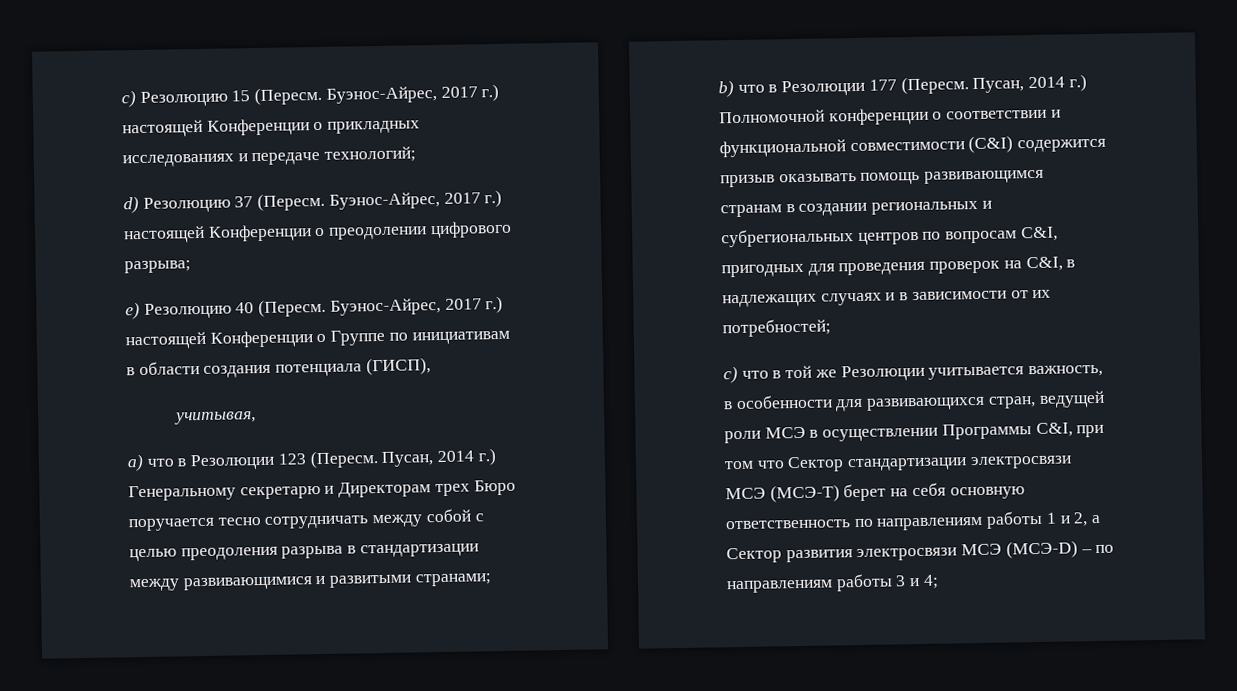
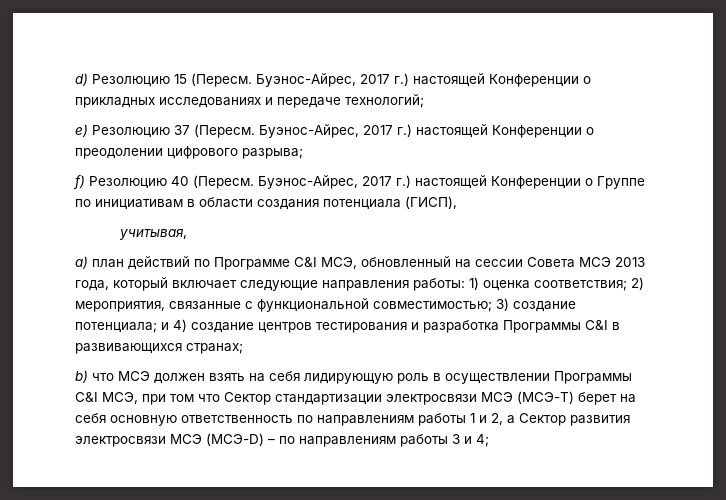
- c) Резолюцию 15 (Пересм.
+ d) Резолюцию 15 (Пересм.
- d) Резолюцию 37 (Пересм.
+ e) Резолюцию 37 (Пересм.
- e) Резолюцию 40 (Пересм.
+ f) Резолюцию 40 (Пересм.
- a) что в Резолюции 123 (Пересм. Пусан, 2014 г.) Генеральному секретарю и Директорам трех Бюро поручается тесно сотрудничать между собой с целью преодоления разрыва в стандартизации между развивающимися и развитыми странами;
- b) что в Резолюции 177 (Пересм. Пусан, 2014 г.) Полномочной конференции о соответствии и функциональной совместимости (C&I) содержится призыв оказывать помощь развивающимся странам в создании региональных и субрегиональных центров по вопросам C&I, пригодных для проведения проверок на C&I, в надлежащих случаях и в зависимости от их потребностей;
- c) что в той же Резолюции учитывается важность, в особенности для развивающихся стран, ведущей роли МСЭ в осуществлении Программы C&I, при том что Сектор стандартизации электросвязи МСЭ (МСЭ-Т) берет на себя основную ответственность по направлениям работы 1 и 2, а Сектор развития электросвязи МСЭ (МСЭ-D) – по направлениям работы 3 и 4;
+ a) план действий по Программе C&I МСЭ, обновленный на сессии Совета МСЭ 2013 года, который включает следующие направления работы: 1) оценка соответствия; 2) мероприятия, связанные с функциональной совместимостью; 3) создание потенциала; и 4) создание центров тестирования и разработка Программы C&I в развивающихся странах;
+ b) что МСЭ должен взять на себя лидирующую роль в осуществлении Программы C&I МСЭ, при том что Сектор стандартизации электросвязи МСЭ (МСЭ-Т) берет на себя основную ответственность по направлениям работы 1 и 2, а Сектор развития электросвязи МСЭ (МСЭ-D) – по направлениям работы 3 и 4;

